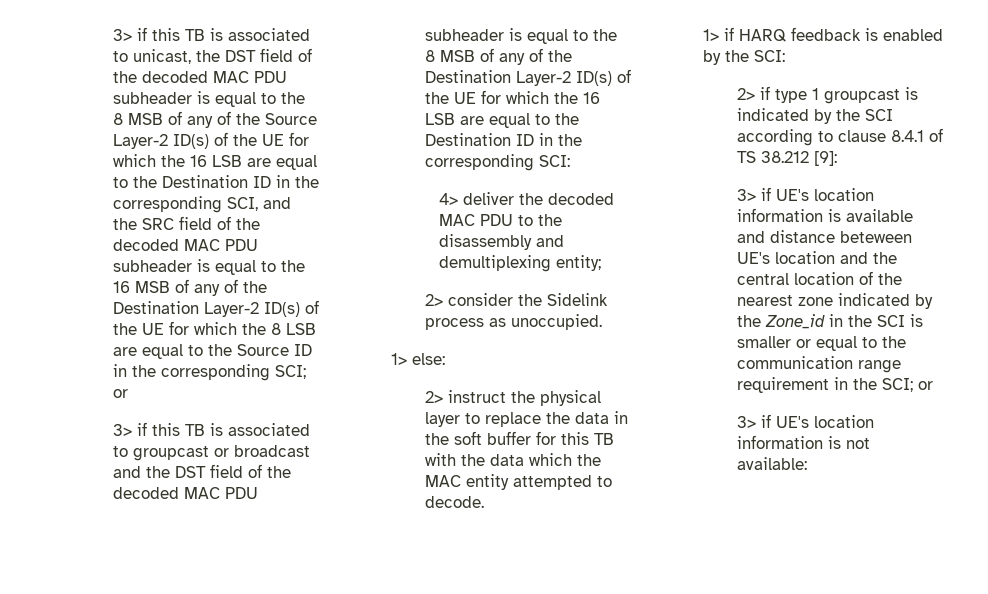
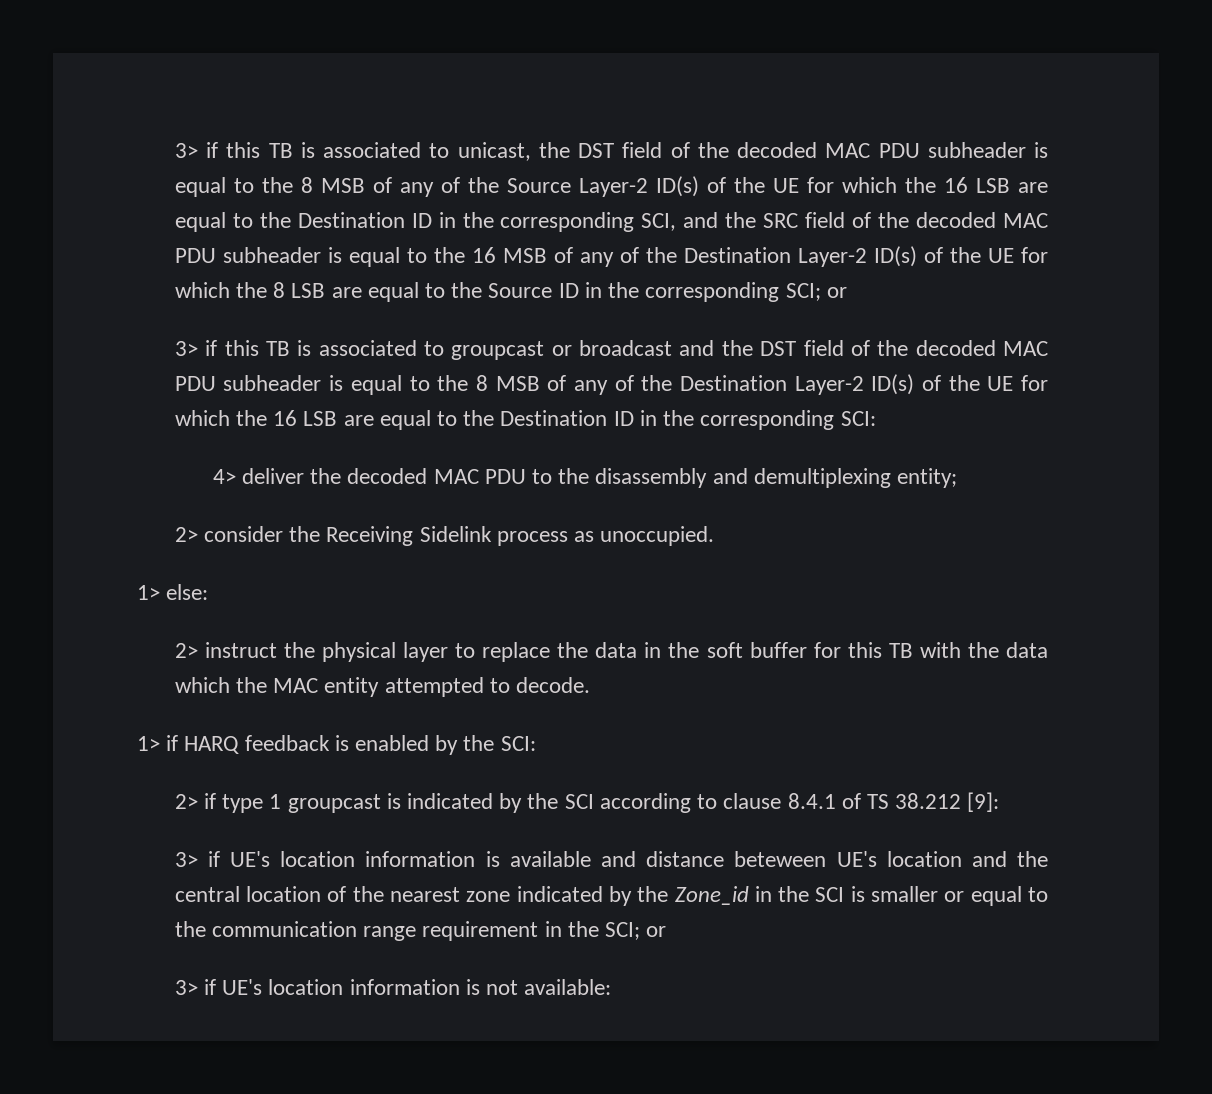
- 2> consider the Sidelink process as unoccupied.
+ 2> consider the Receiving Sidelink process as unoccupied.

